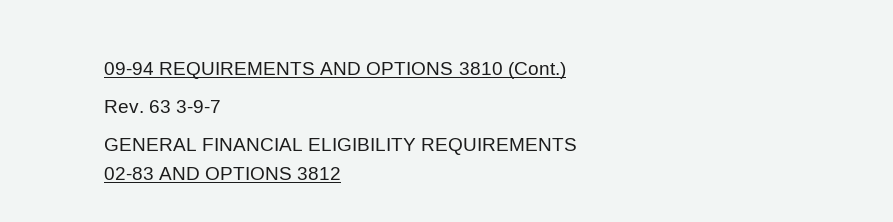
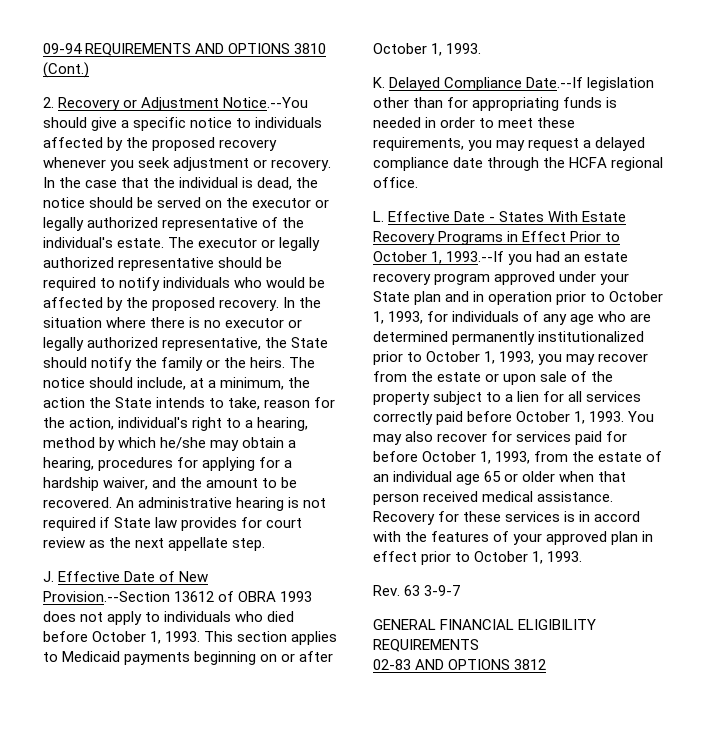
+ 2. Recovery or Adjustment Notice.--You should give a specific notice to individuals affected by the proposed recovery whenever you seek adjustment or recovery. In the case that the individual is dead, the notice should be served on the executor or legally authorized representative of the individual's estate. The executor or legally authorized representative should be required to notify individuals who would be affected by the proposed recovery. In the situation where there is no executor or legally authorized representative, the State should notify the family or the heirs. The notice should include, at a minimum, the action the State intends to take, reason for the action, individual's right to a hearing, method by which he/she may obtain a hearing, procedures for applying for a hardship waiver, and the amount to be recovered. An administrative hearing is not required if State law provides for court review as the next appellate step.
+ J. Effective Date of New Provision.--Section 13612 of OBRA 1993 does not apply to individuals who died before October 1, 1993. This section applies to Medicaid payments beginning on or after October 1, 1993.
+ K. Delayed Compliance Date.--If legislation other than for appropriating funds is needed in order to meet these requirements, you may request a delayed compliance date through the HCFA regional office.
+ L. Effective Date - States With Estate Recovery Programs in Effect Prior to October 1, 1993.--If you had an estate recovery program approved under your State plan and in operation prior to October 1, 1993, for individuals of any age who are determined permanently institutionalized prior to October 1, 1993, you may recover from the estate or upon sale of the property subject to a lien for all services correctly paid before October 1, 1993. You may also recover for services paid for before October 1, 1993, from the estate of an individual age 65 or older when that person received medical assistance. Recovery for these services is in accord with the features of your approved plan in effect prior to October 1, 1993.

